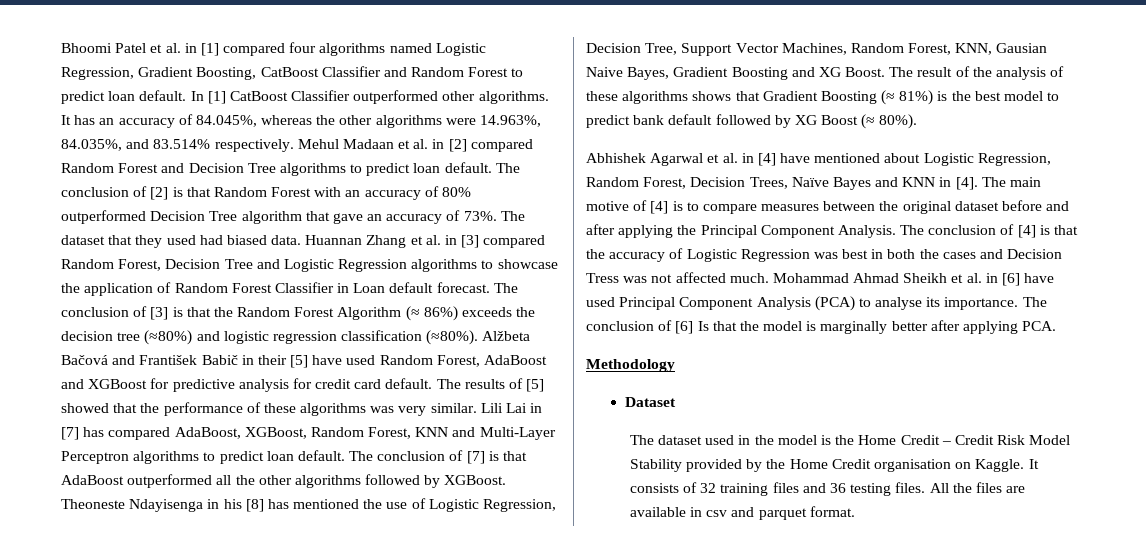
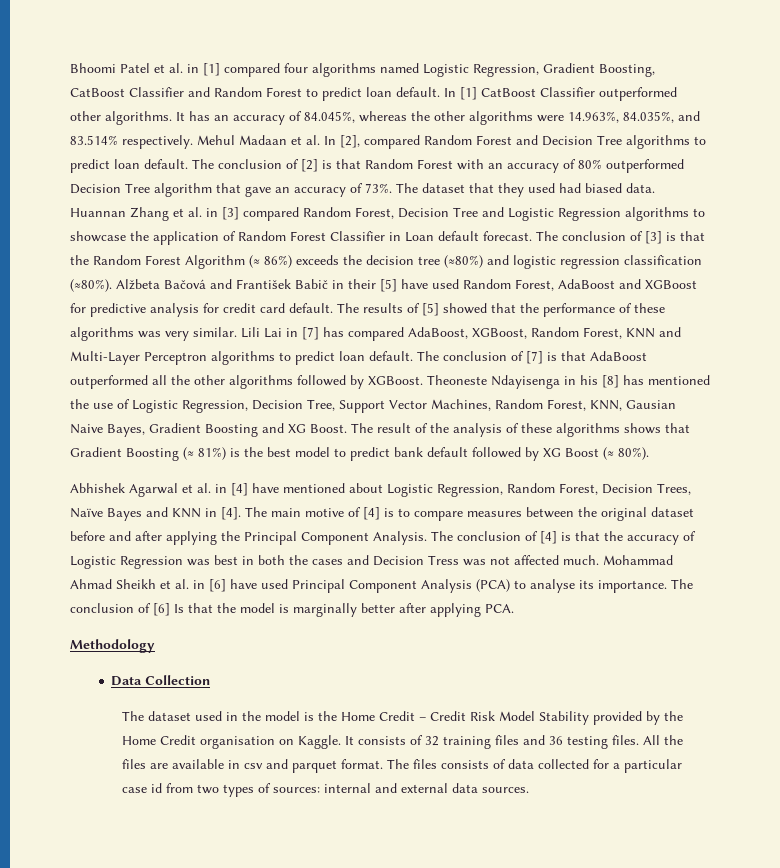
- Mehul Madaan et al. in [2] compared Random Forest and Decision Tree algorithms to predict loan default.
+ Mehul Madaan et al. In [2], compared Random Forest and Decision Tree algorithms to predict loan default.
- Dataset
+ Data Collection
+ The files consists of data collected for a particular case id from two types of sources: internal and external data sources.

